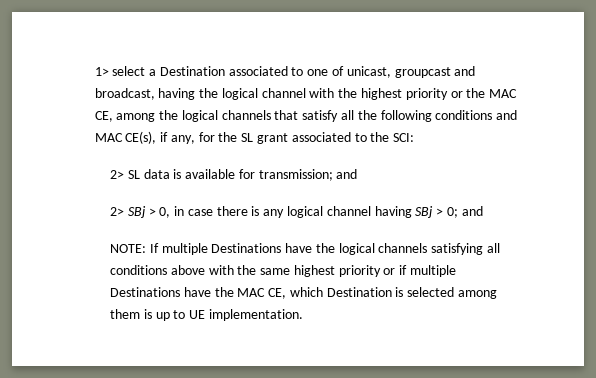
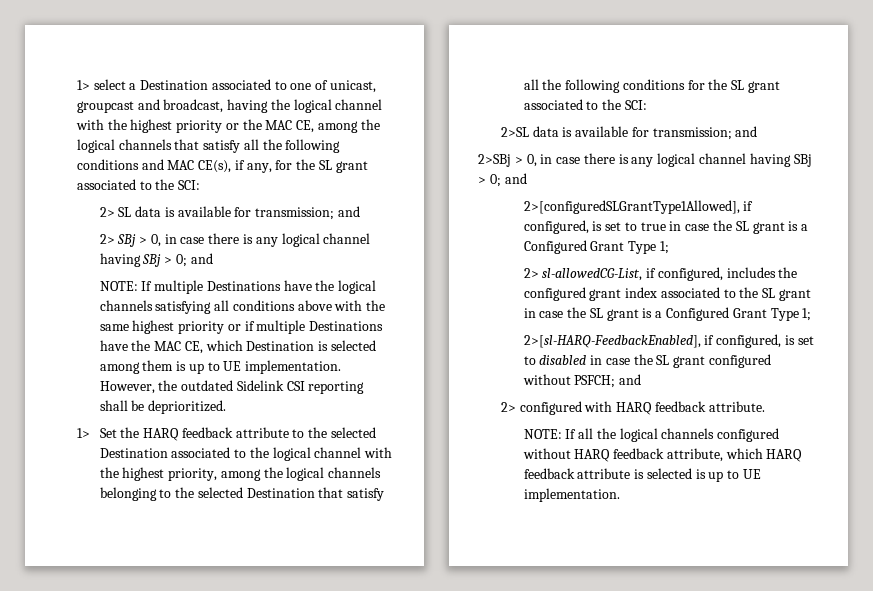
+ However, the outdated Sidelink CSI reporting shall be deprioritized.
+ 1> Set the HARQ feedback attribute to the selected Destination associated to the logical channel with the highest priority, among the logical channels belonging to the selected Destination that satisfy all the following conditions for the SL grant associated to the SCI:
+ 2>SL data is available for transmission; and
+ 2>SBj > 0, in case there is any logical channel having SBj > 0; and
+ 2>[configuredSLGrantType1Allowed], if configured, is set to true in case the SL grant is a Configured Grant Type 1;
+ 2> sl-allowedCG-List, if configured, includes the configured grant index associated to the SL grant in case the SL grant is a Configured Grant Type 1;
+ 2>[sl-HARQ-FeedbackEnabled], if configured, is set to disabled in case the SL grant configured without PSFCH; and
+ 2> configured with HARQ feedback attribute.
+ NOTE: If all the logical channels configured without HARQ feedback attribute, which HARQ feedback attribute is selected is up to UE implementation.

